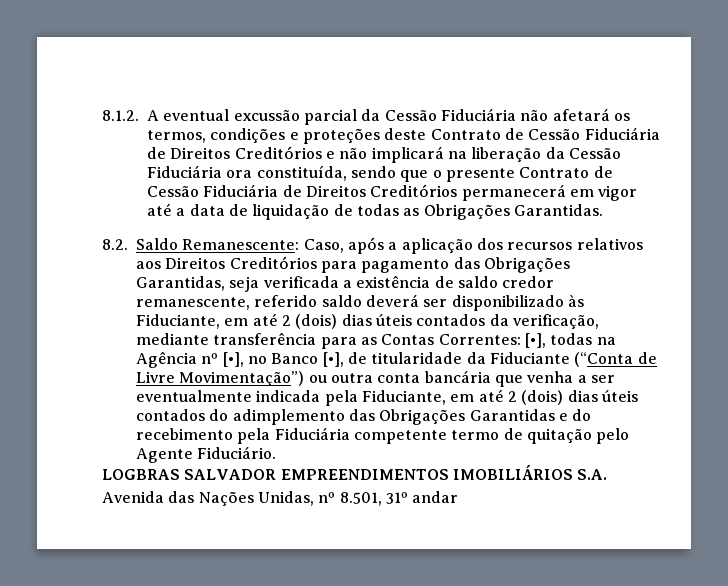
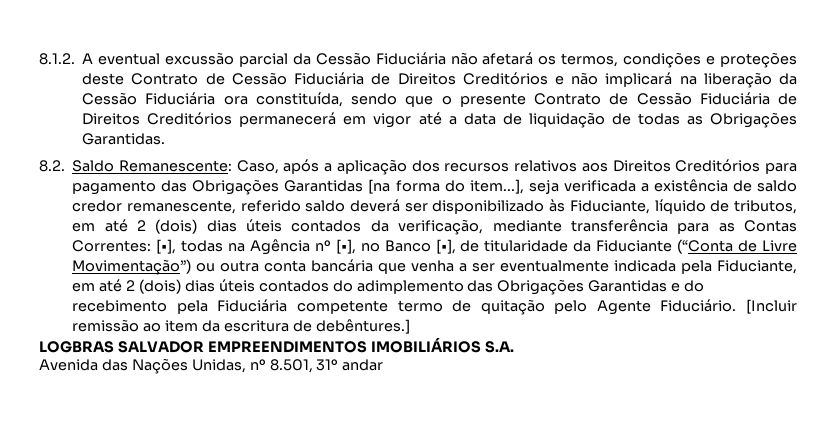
- Caso, após a aplicação dos recursos relativos aos Direitos Creditórios para pagamento das Obrigações Garantidas, seja verificada a existência de saldo credor remanescente, referido saldo deverá ser disponibilizado às Fiduciante, em até 2 (dois) dias úteis contados da verificação, mediante transferência para as Contas Correntes:
+ Caso, após a aplicação dos recursos relativos aos Direitos Creditórios para pagamento das Obrigações Garantidas [na forma do item...], seja verificada a existência de saldo credor remanescente, referido saldo deverá ser disponibilizado às Fiduciante, líquido de tributos, em até 2 (dois) dias úteis contados da verificação, mediante transferência para as Contas Correntes:
+ [Incluir remissão ao item da escritura de debêntures.]

